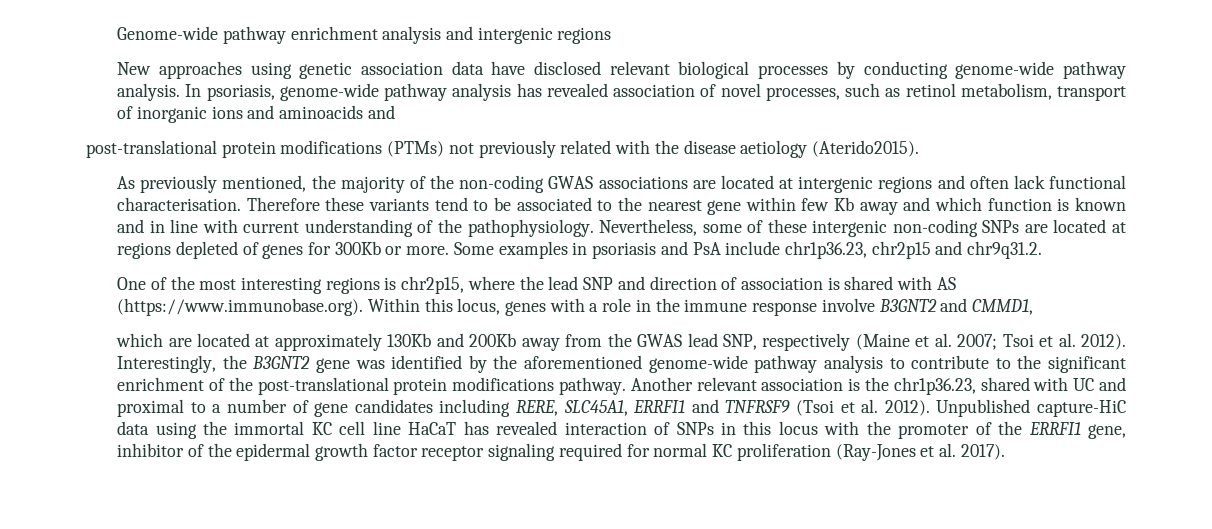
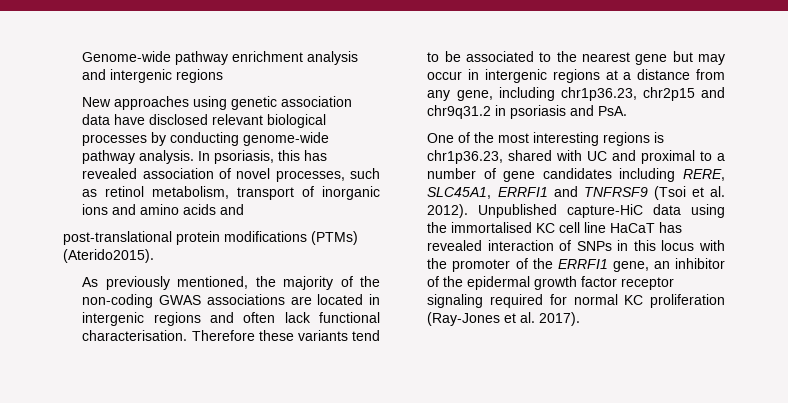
- In psoriasis, genome-wide pathway analysis has revealed association of novel processes, such as retinol metabolism, transport of inorganic ions and aminoacids and
+ In psoriasis, this has revealed association of novel processes, such as retinol metabolism, transport of inorganic ions and amino acids and
- post-translational protein modifications (PTMs) not previously related with the disease aetiology (Aterido2015).
+ post-translational protein modifications (PTMs) (Aterido2015).
- As previously mentioned, the majority of the non-coding GWAS associations are located at intergenic regions and often lack functional characterisation.
+ As previously mentioned, the majority of the non-coding GWAS associations are located in intergenic regions and often lack functional characterisation.
- Therefore these variants tend to be associated to the nearest gene within few Kb away and which function is known and in line with current understanding of the pathophysiology. Nevertheless, some of these intergenic non-coding SNPs are located at regions depleted of genes for 300Kb or more. Some examples in psoriasis and PsA include chr1p36.23, chr2p15 and chr9q31.2.
+ Therefore these variants tend to be associated to the nearest gene but may occur in intergenic regions at a distance from any gene, including chr1p36.23, chr2p15 and chr9q31.2 in psoriasis and PsA.
- One of the most interesting regions is chr2p15, where the lead SNP and direction of association is shared with AS (https://www.immunobase.org). Within this locus, genes with a role in the immune response involve B3GNT2 and CMMD1,
- which are located at approximately 130Kb and 200Kb away from the GWAS lead SNP, respectively (Maine et al. 2007; Tsoi et al. 2012). Interestingly, the B3GNT2 gene was identified by the aforementioned genome-wide pathway analysis to contribute to the significant enrichment of the post-translational protein modifications pathway. Another relevant association is the chr1p36.23, shared with UC and proximal to a number of gene candidates including RERE, SLC45A1, ERRFI1 and TNFRSF9 (Tsoi et al. 2012).
+ One of the most interesting regions is chr1p36.23, shared with UC and proximal to a number of gene candidates including RERE, SLC45A1, ERRFI1 and TNFRSF9 (Tsoi et al. 2012).
- Unpublished capture-HiC data using the immortal KC cell line HaCaT has revealed interaction of SNPs in this locus with the promoter of the ERRFI1 gene, inhibitor of the epidermal growth factor receptor signaling required for normal KC proliferation (Ray-Jones et al. 2017).
+ Unpublished capture-HiC data using the immortalised KC cell line HaCaT has revealed interaction of SNPs in this locus with the promoter of the ERRFI1 gene, an inhibitor of the epidermal growth factor receptor signaling required for normal KC proliferation (Ray-Jones et al. 2017).

